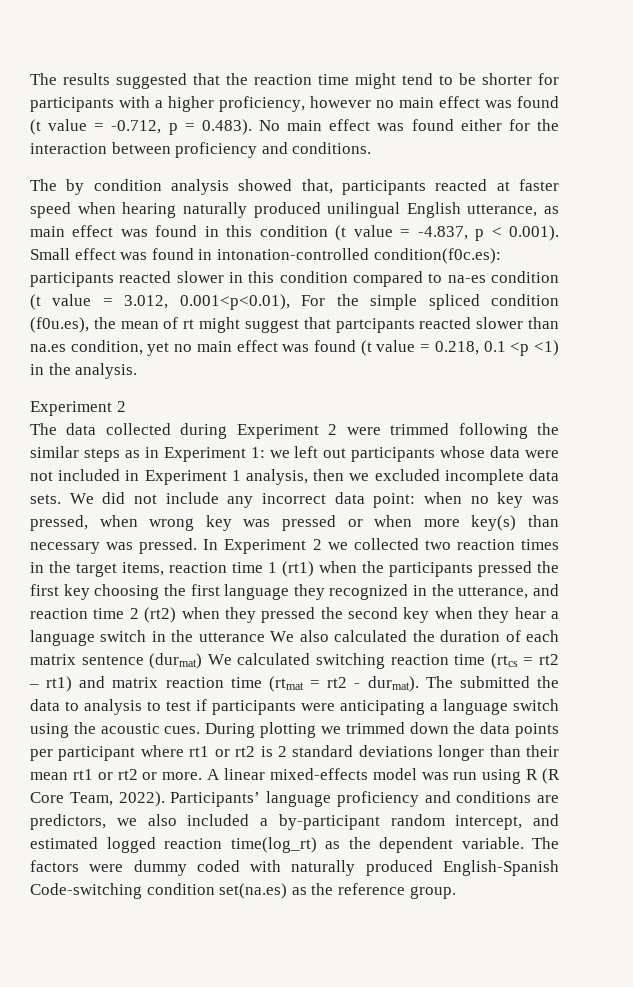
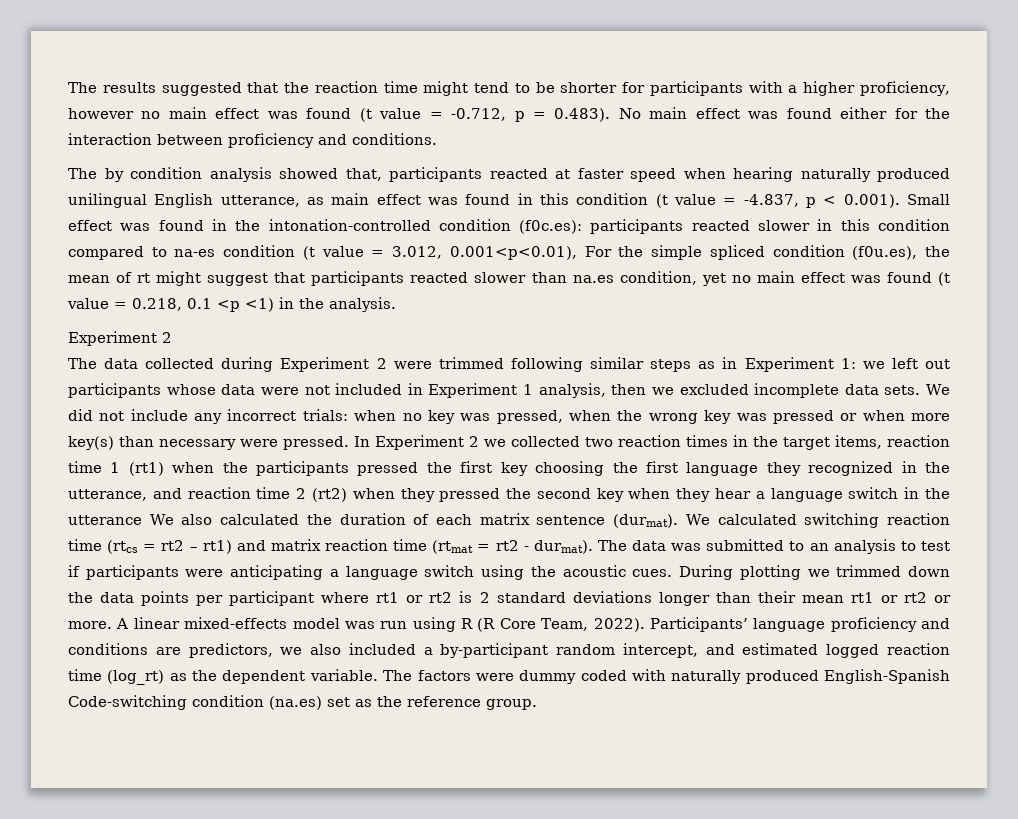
- The by condition analysis showed that, participants reacted at faster speed when hearing naturally produced unilingual English utterance, as main effect was found in this condition (t value = -4.837, p < 0.001). Small effect was found in intonation-controlled condition(f0c.es):
+ The by condition analysis showed that, participants reacted at faster speed when hearing naturally produced unilingual English utterance, as main effect was found in this condition (t value = -4.837, p < 0.001). Small effect was found in the intonation-controlled condition (f0c.es):
- participants reacted slower in this condition compared to na-es condition (t value = 3.012, 0.001<p<0.01), For the simple spliced condition (f0u.es), the mean of rt might suggest that partcipants reacted slower than na.es condition, yet no main effect was found (t value = 0.218, 0.1 <p <1) in the analysis.
+ participants reacted slower in this condition compared to na-es condition (t value = 3.012, 0.001<p<0.01), For the simple spliced condition (f0u.es), the mean of rt might suggest that participants reacted slower than na.es condition, yet no main effect was found (t value = 0.218, 0.1 <p <1) in the analysis.
- The data collected during Experiment 2 were trimmed following the similar steps as in Experiment 1: we left out participants whose data were not included in Experiment 1 analysis, then we excluded incomplete data sets.
+ The data collected during Experiment 2 were trimmed following similar steps as in Experiment 1: we left out participants whose data were not included in Experiment 1 analysis, then we excluded incomplete data sets.
- We did not include any incorrect data point: when no key was pressed, when wrong key was pressed or when more key(s) than necessary was pressed.
+ We did not include any incorrect trials: when no key was pressed, when the wrong key was pressed or when more key(s) than necessary were pressed.
- In Experiment 2 we collected two reaction times in the target items, reaction time 1 (rt1) when the participants pressed the first key choosing the first language they recognized in the utterance, and reaction time 2 (rt2) when they pressed the second key when they hear a language switch in the utterance We also calculated the duration of each matrix sentence (durmat) We calculated switching reaction time (rtcs = rt2 – rt1) and matrix reaction time (rtmat = rt2 - durmat).
+ In Experiment 2 we collected two reaction times in the target items, reaction time 1 (rt1) when the participants pressed the first key choosing the first language they recognized in the utterance, and reaction time 2 (rt2) when they pressed the second key when they hear a language switch in the utterance We also calculated the duration of each matrix sentence (durmat). We calculated switching reaction time (rtcs = rt2 – rt1) and matrix reaction time (rtmat = rt2 - durmat).
- The submitted the data to analysis to test if participants were anticipating a language switch using the acoustic cues.
+ The data was submitted to an analysis to test if participants were anticipating a language switch using the acoustic cues.
- Participants’ language proficiency and conditions are predictors, we also included a by-participant random intercept, and estimated logged reaction time(log_rt) as the dependent variable.
+ Participants’ language proficiency and conditions are predictors, we also included a by-participant random intercept, and estimated logged reaction time (log_rt) as the dependent variable.
- The factors were dummy coded with naturally produced English-Spanish Code-switching condition set(na.es) as the reference group.
+ The factors were dummy coded with naturally produced English-Spanish Code-switching condition (na.es) set as the reference group.

